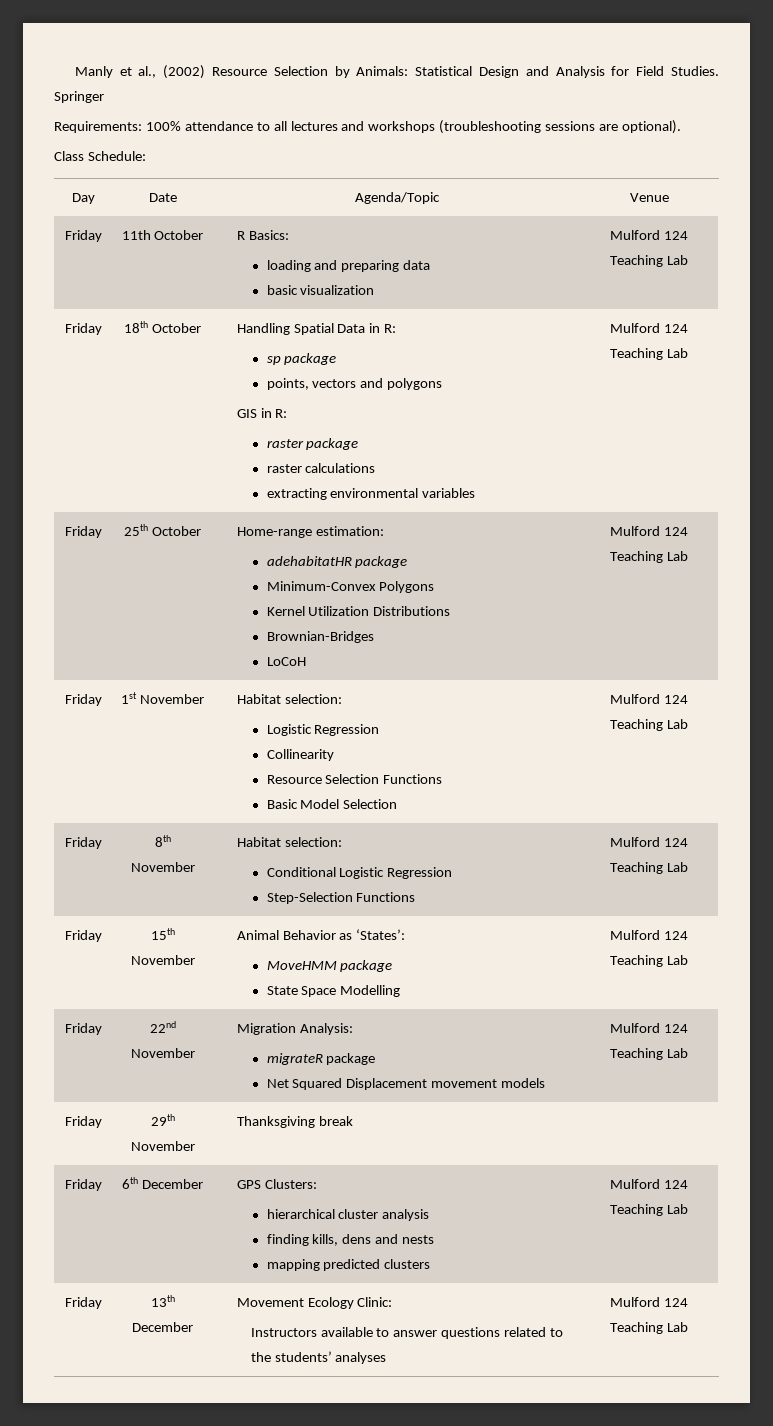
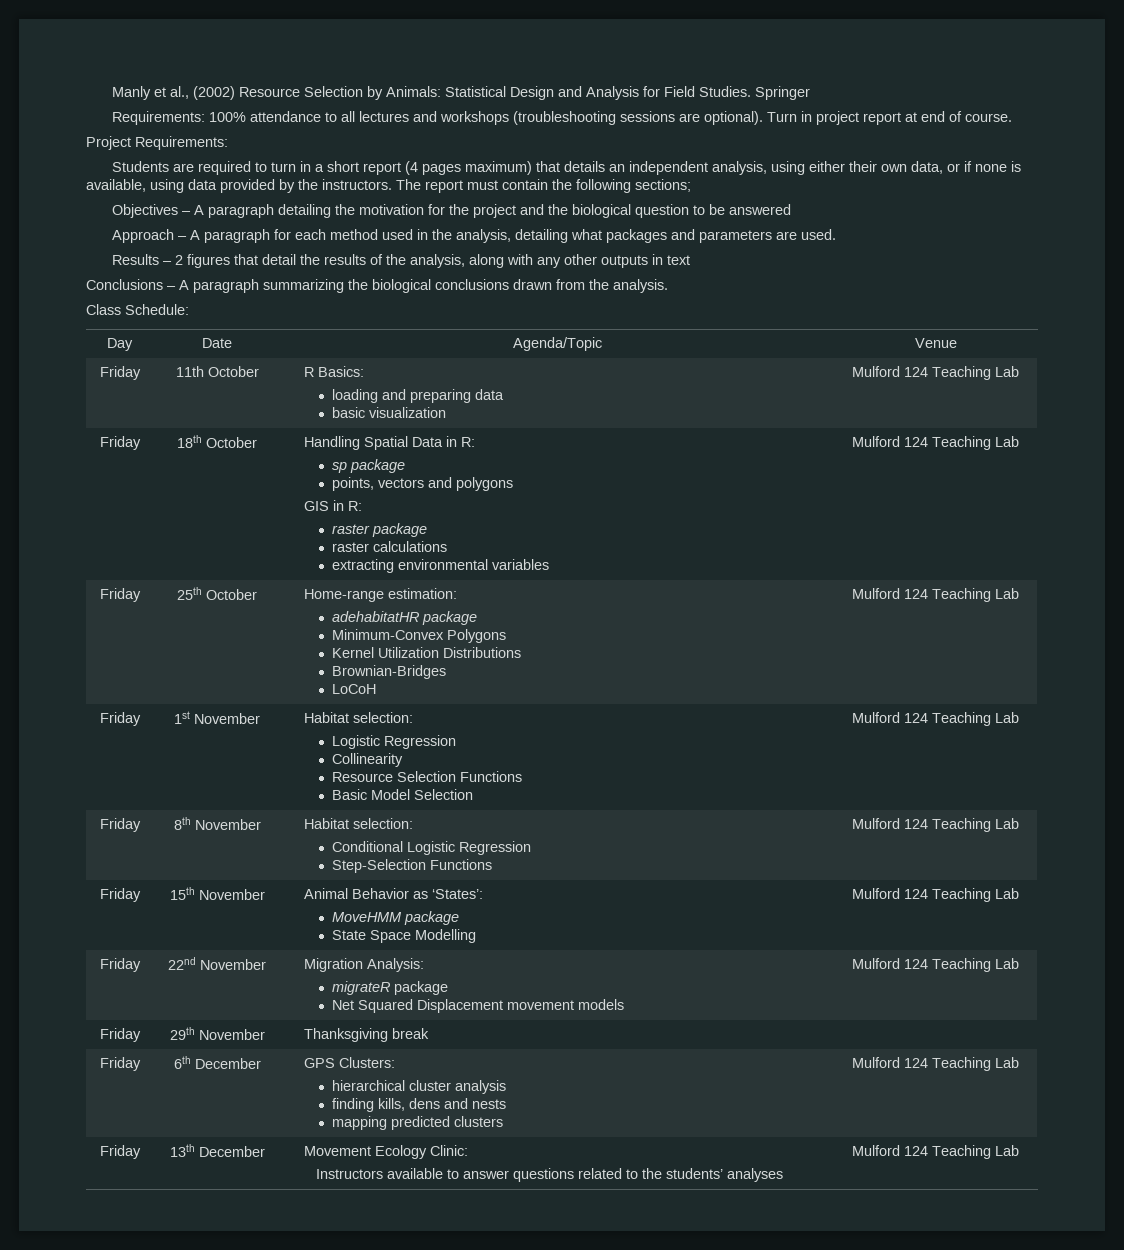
+ Turn in project report at end of course.
+ Project Requirements:
+ Students are required to turn in a short report (4 pages maximum) that details an independent analysis, using either their own data, or if none is available, using data provided by the instructors. The report must contain the following sections;
+ Objectives – A paragraph detailing the motivation for the project and the biological question to be answered
+ Approach – A paragraph for each method used in the analysis, detailing what packages and parameters are used.
+ Results – 2 figures that detail the results of the analysis, along with any other outputs in text
+ Conclusions – A paragraph summarizing the biological conclusions drawn from the analysis.

